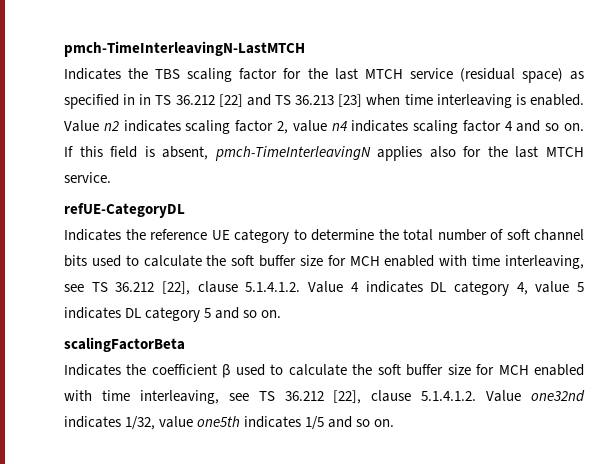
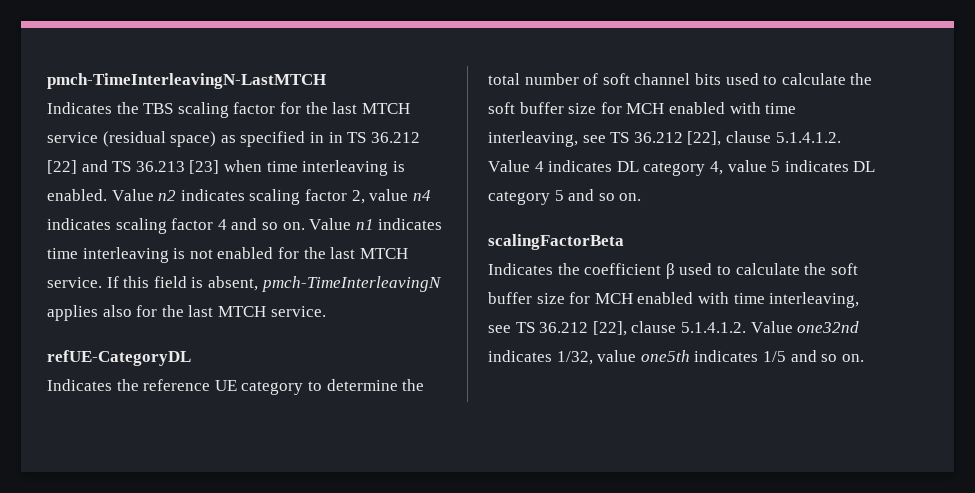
+ Value n1 indicates time interleaving is not enabled for the last MTCH service.

